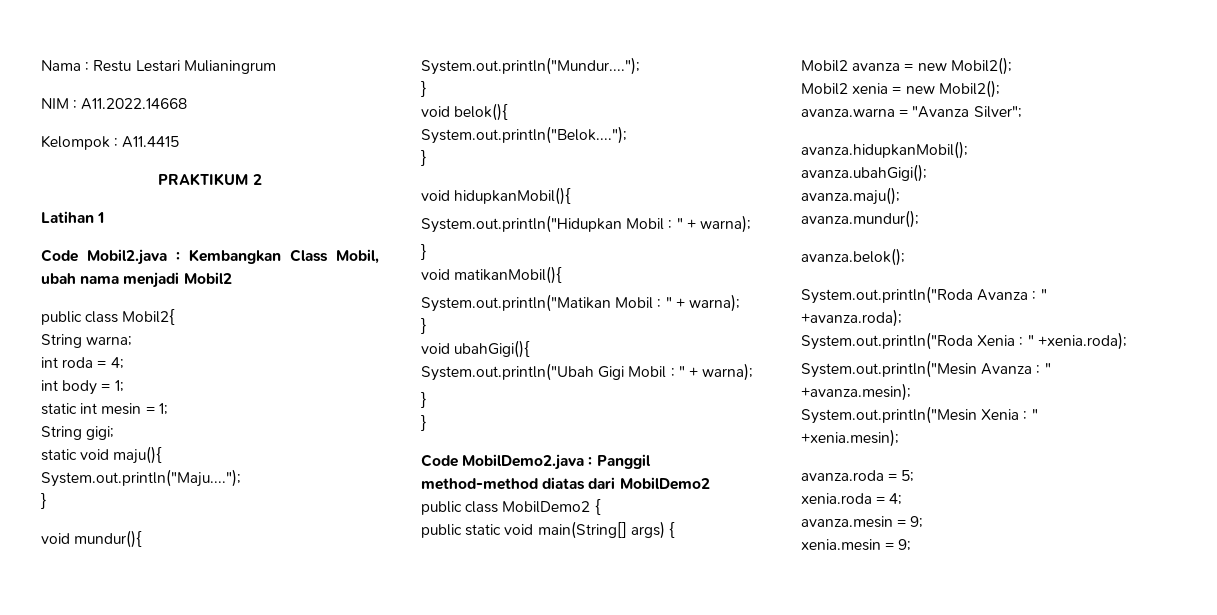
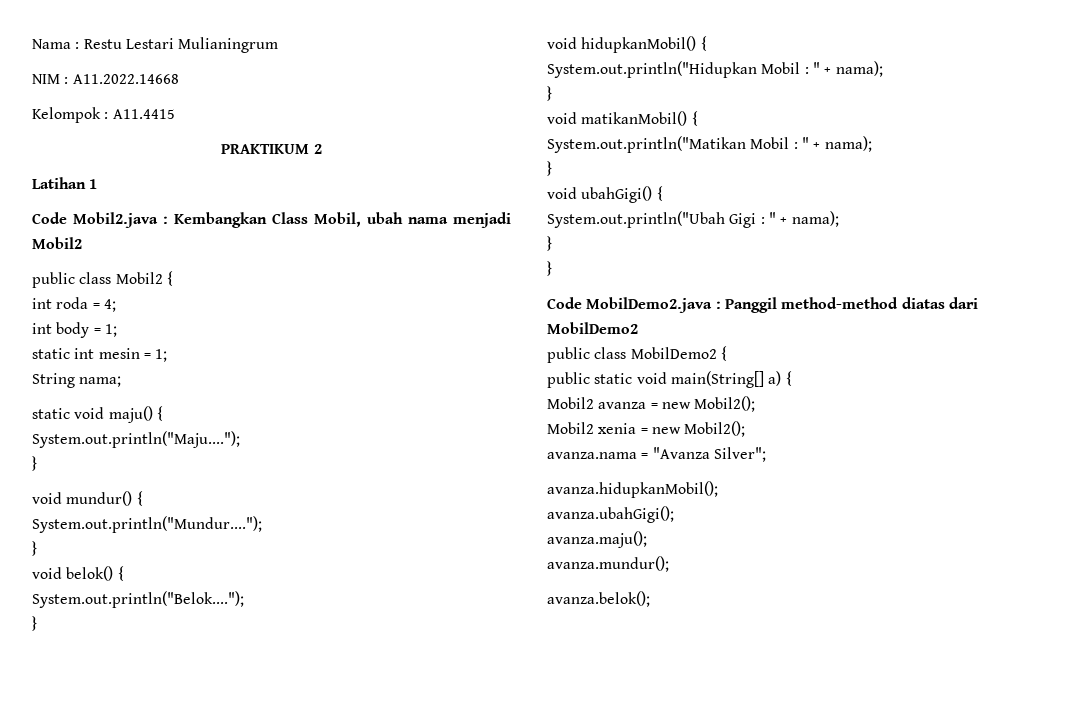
- public class Mobil2{
- String warna;
+ public class Mobil2 {
- String gigi;
- static void maju(){
+ String nama;
+ static void maju() {
- void mundur(){
+ void mundur() {
- void belok(){
+ void belok() {
- void hidupkanMobil(){
+ void hidupkanMobil() {
- System.out.println("Hidupkan Mobil : " + warna);
+ System.out.println("Hidupkan Mobil : " + nama);
  }
- void matikanMobil(){
+ void matikanMobil() {
- System.out.println("Matikan Mobil : " + warna);
+ System.out.println("Matikan Mobil : " + nama);
  }
- void ubahGigi(){
+ void ubahGigi() {
- System.out.println("Ubah Gigi Mobil : " + warna);
+ System.out.println("Ubah Gigi : " + nama);
- public static void main(String[] args) {
+ public static void main(String[] a) {
- avanza.warna = "Avanza Silver";
+ avanza.nama = "Avanza Silver";
- System.out.println("Roda Avanza : " +avanza.roda);
- System.out.println("Roda Xenia : " +xenia.roda);
- System.out.println("Mesin Avanza : " +avanza.mesin);
- System.out.println("Mesin Xenia : " +xenia.mesin);
- avanza.roda = 5;
- xenia.roda = 4;
- avanza.mesin = 9;
- xenia.mesin = 9;

